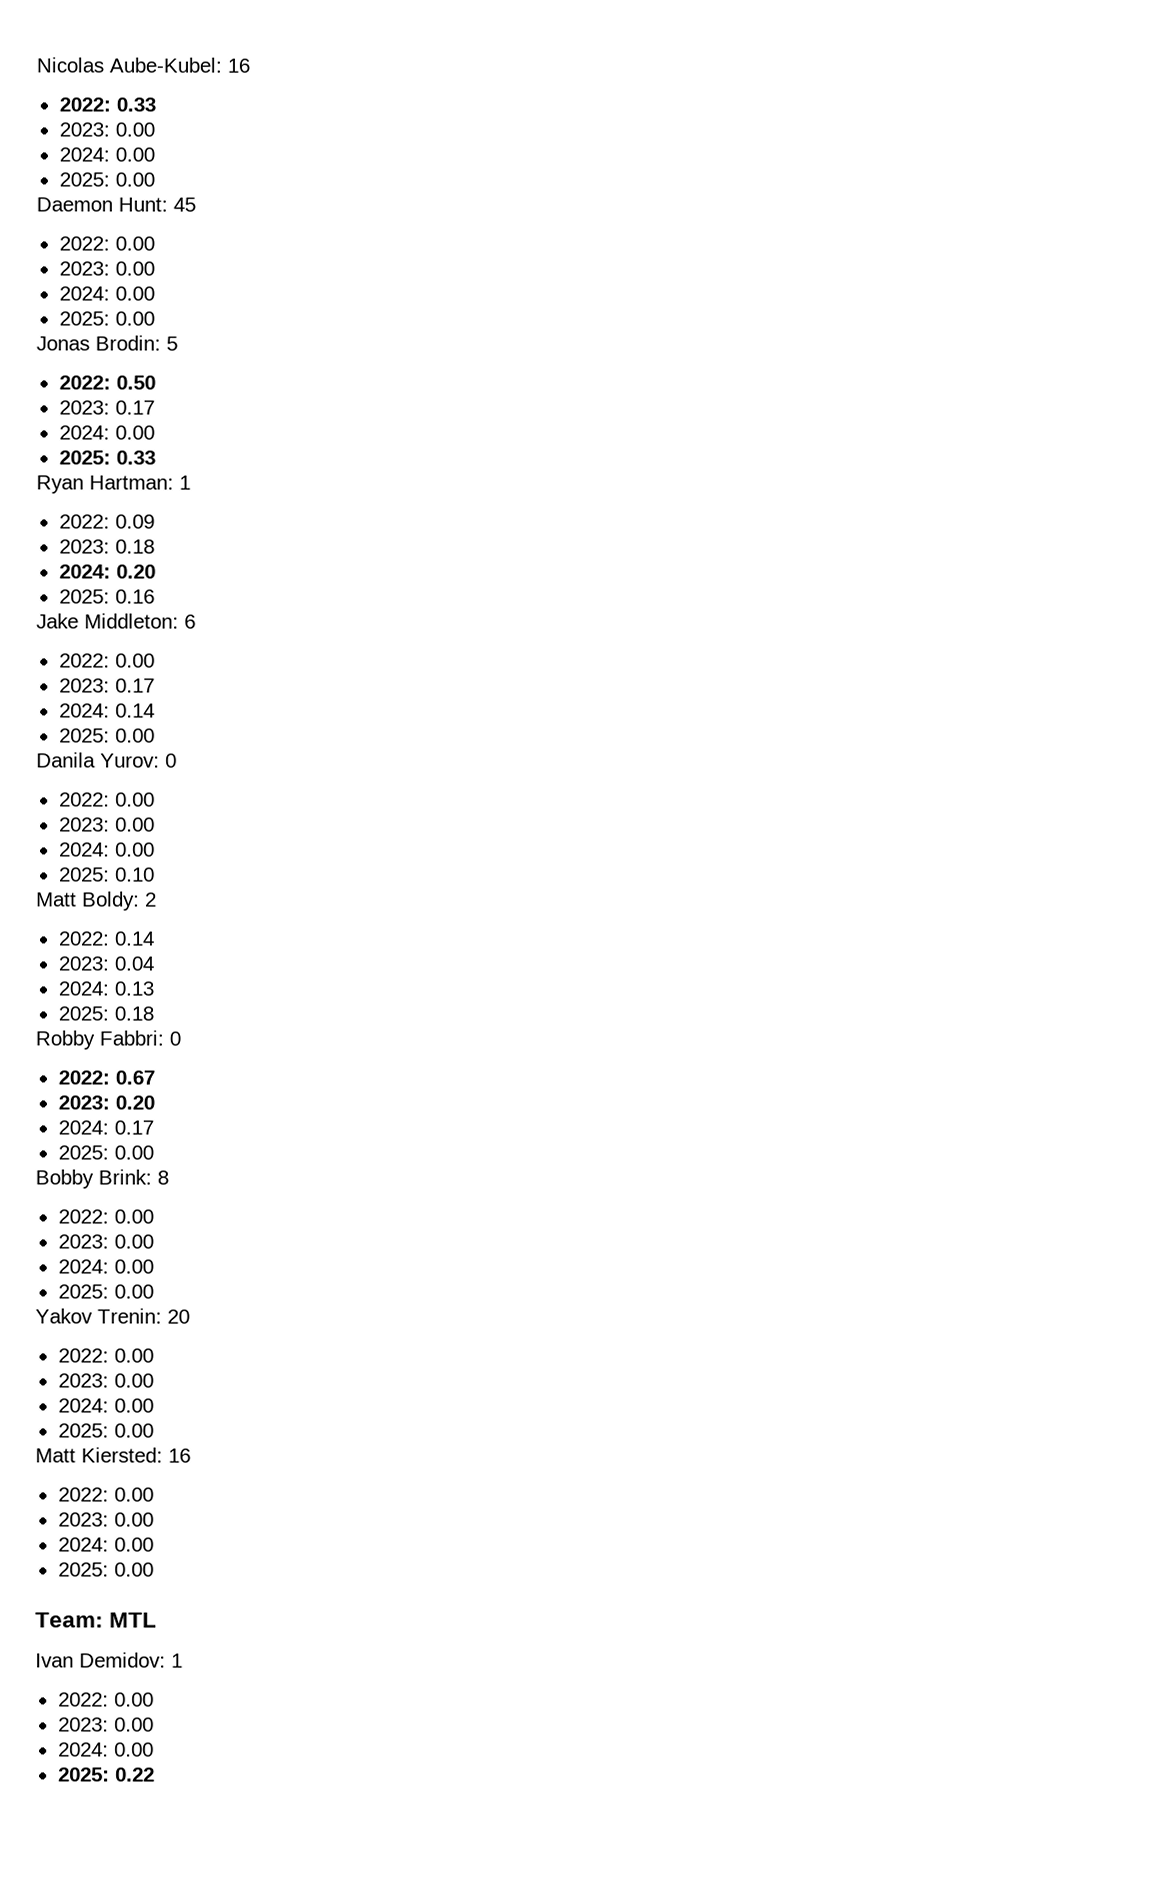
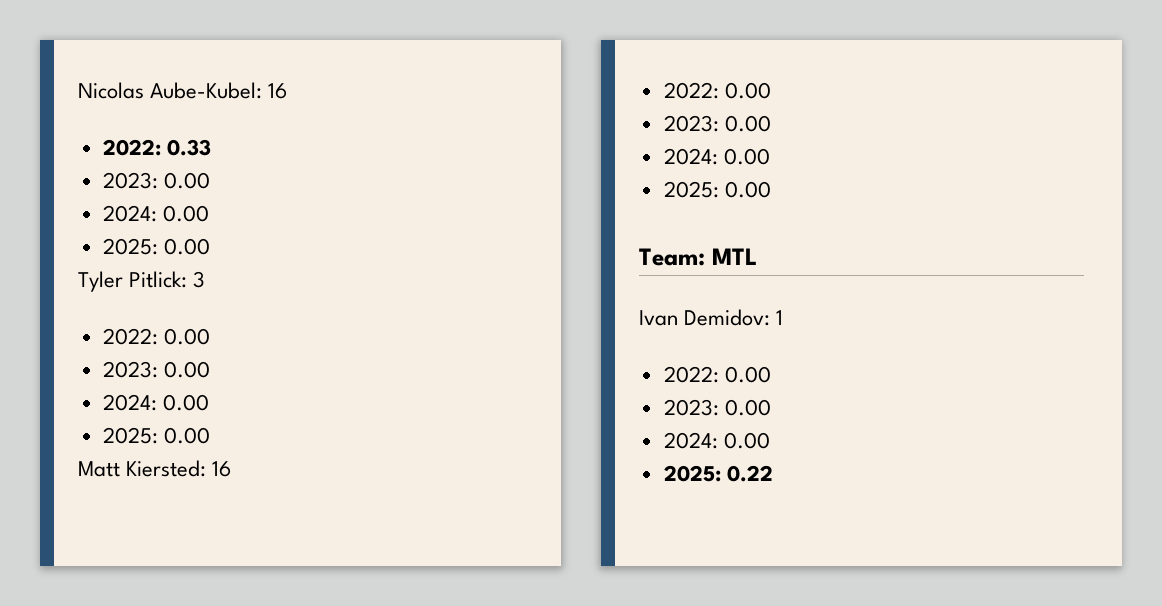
- Daemon Hunt: 45
- 2022: 0.00
- 2023: 0.00
- 2024: 0.00
- 2025: 0.00
- Jonas Brodin: 5
- 2022: 0.50
- 2023: 0.17
- 2024: 0.00
- 2025: 0.33
- Ryan Hartman: 1
- 2022: 0.09
- 2023: 0.18
- 2024: 0.20
- 2025: 0.16
- Jake Middleton: 6
- 2022: 0.00
- 2023: 0.17
- 2024: 0.14
- 2025: 0.00
- Danila Yurov: 0
- 2022: 0.00
- 2023: 0.00
- 2024: 0.00
- 2025: 0.10
- Matt Boldy: 2
- 2022: 0.14
- 2023: 0.04
- 2024: 0.13
- 2025: 0.18
- Robby Fabbri: 0
- 2022: 0.67
- 2023: 0.20
- 2024: 0.17
- 2025: 0.00
- Bobby Brink: 8
- 2022: 0.00
- 2023: 0.00
- 2024: 0.00
- 2025: 0.00
- Yakov Trenin: 20
+ Tyler Pitlick: 3

